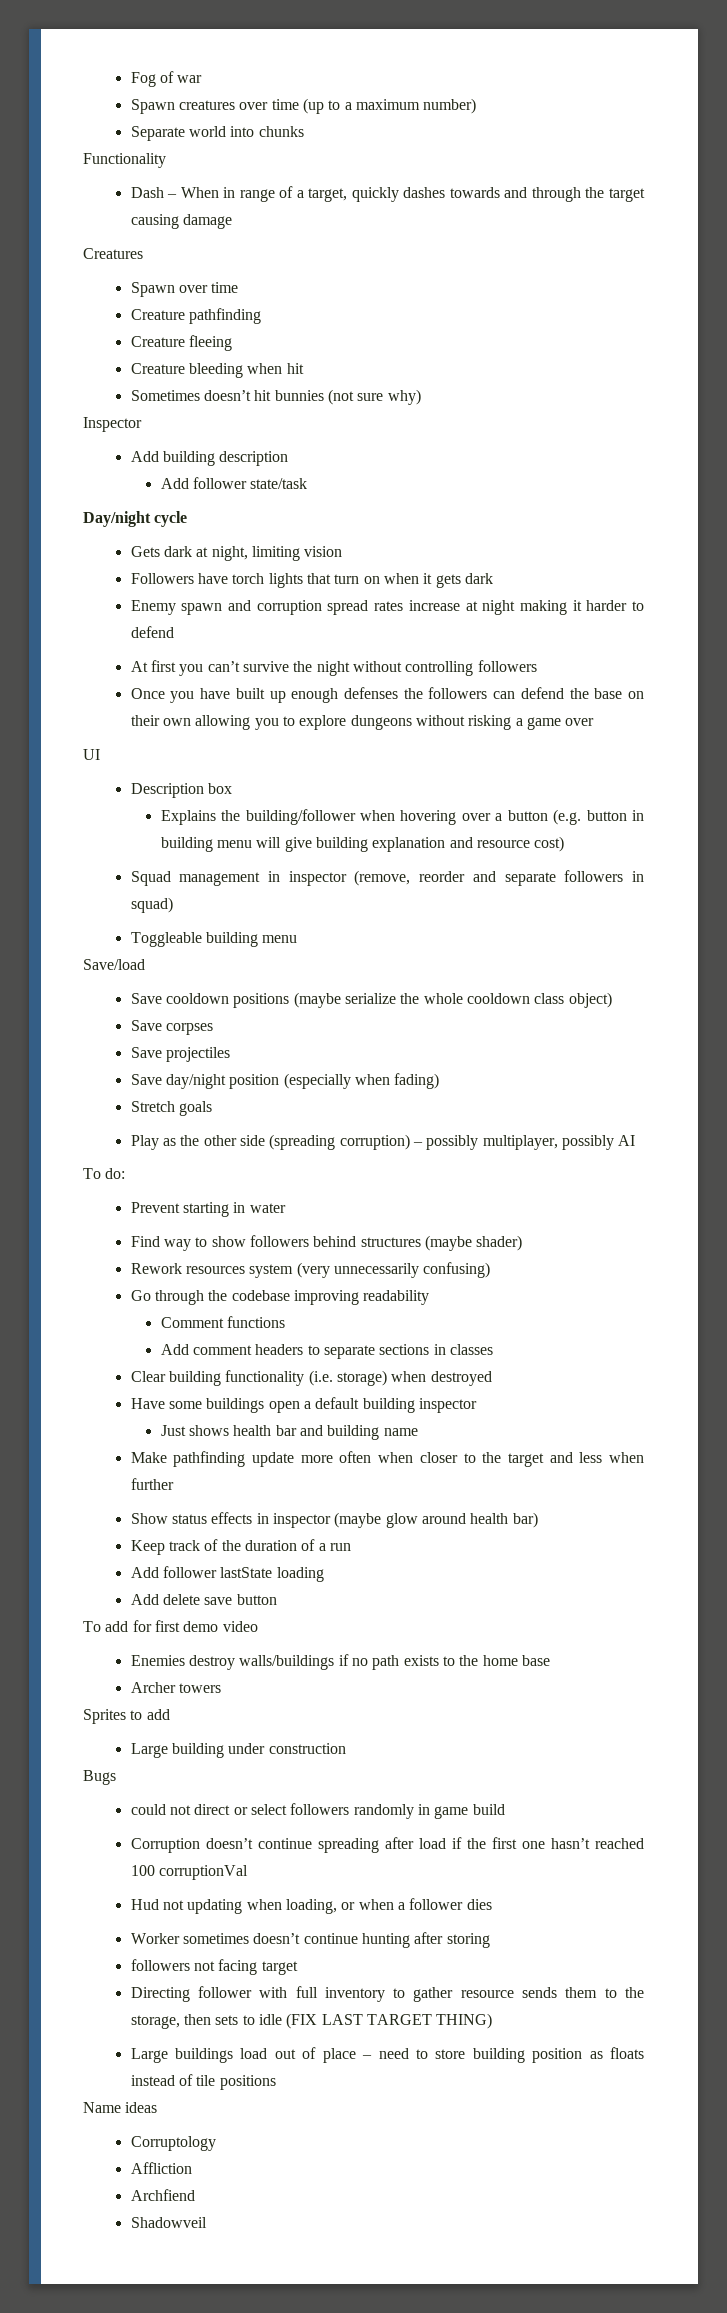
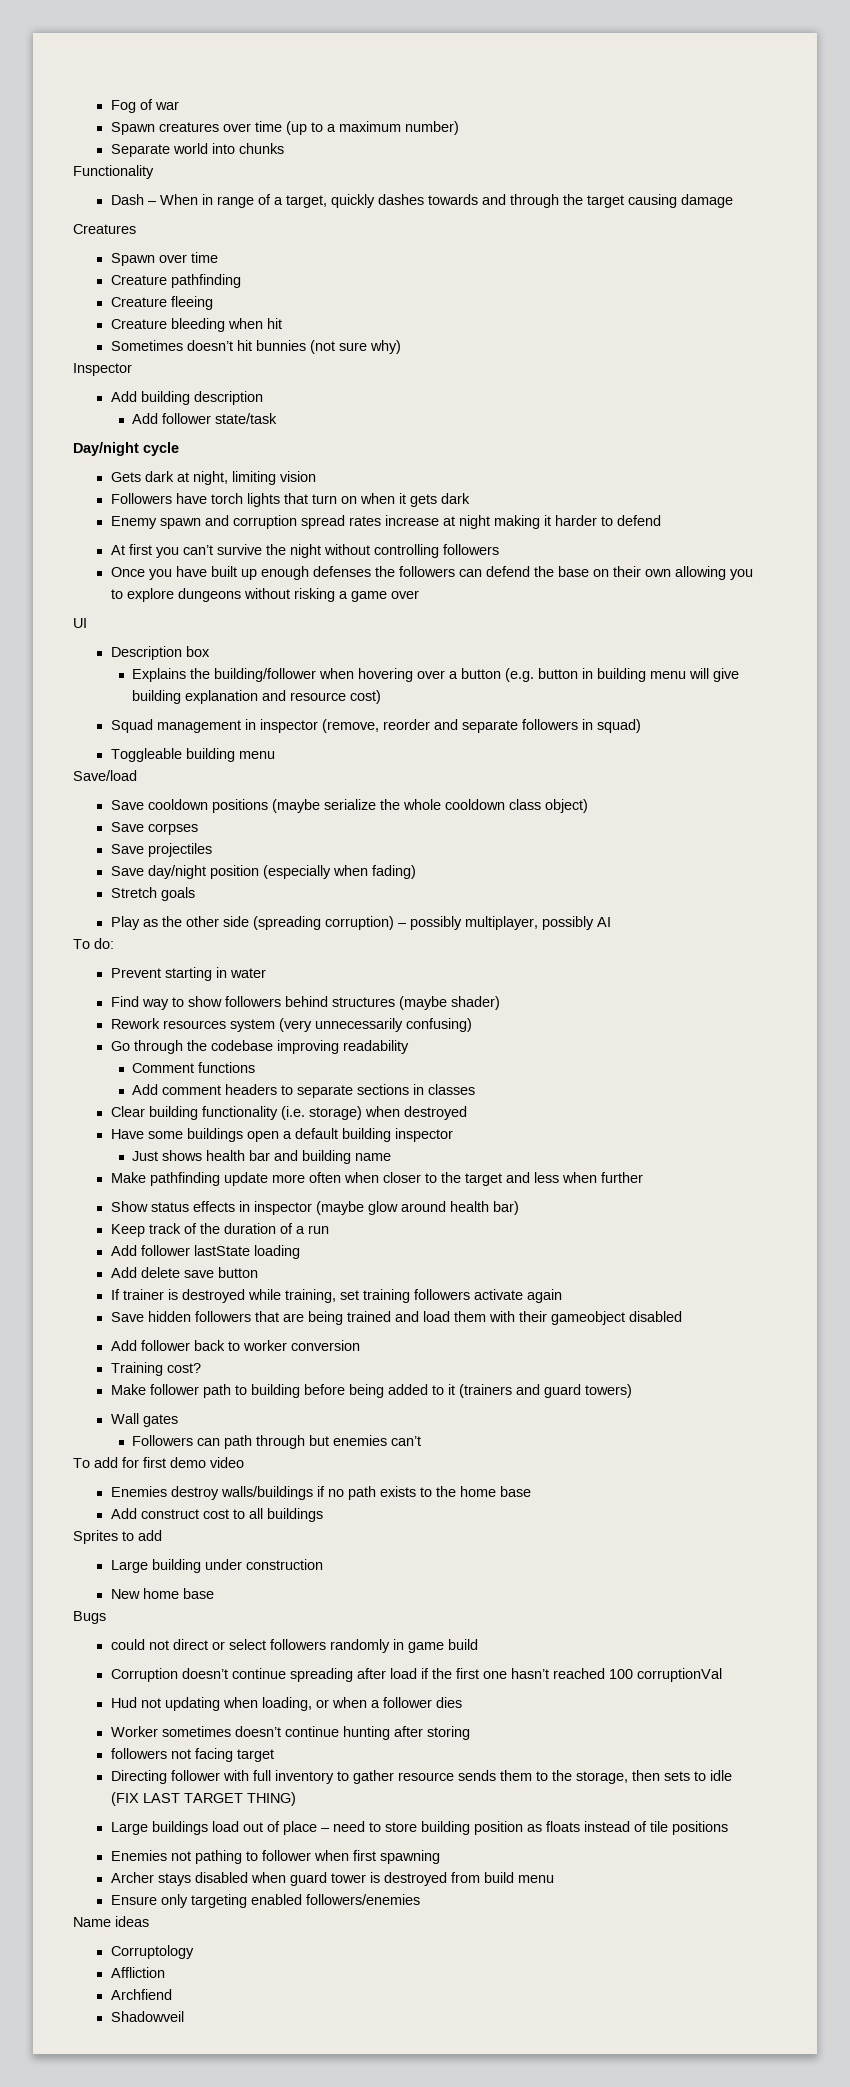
+ If trainer is destroyed while training, set training followers activate again
+ Save hidden followers that are being trained and load them with their gameobject disabled
+ Add follower back to worker conversion
+ Training cost?
+ Make follower path to building before being added to it (trainers and guard towers)
+ Wall gates
+ Followers can path through but enemies can’t
- Archer towers
+ Add construct cost to all buildings
+ New home base
+ Enemies not pathing to follower when first spawning
+ Archer stays disabled when guard tower is destroyed from build menu
+ Ensure only targeting enabled followers/enemies

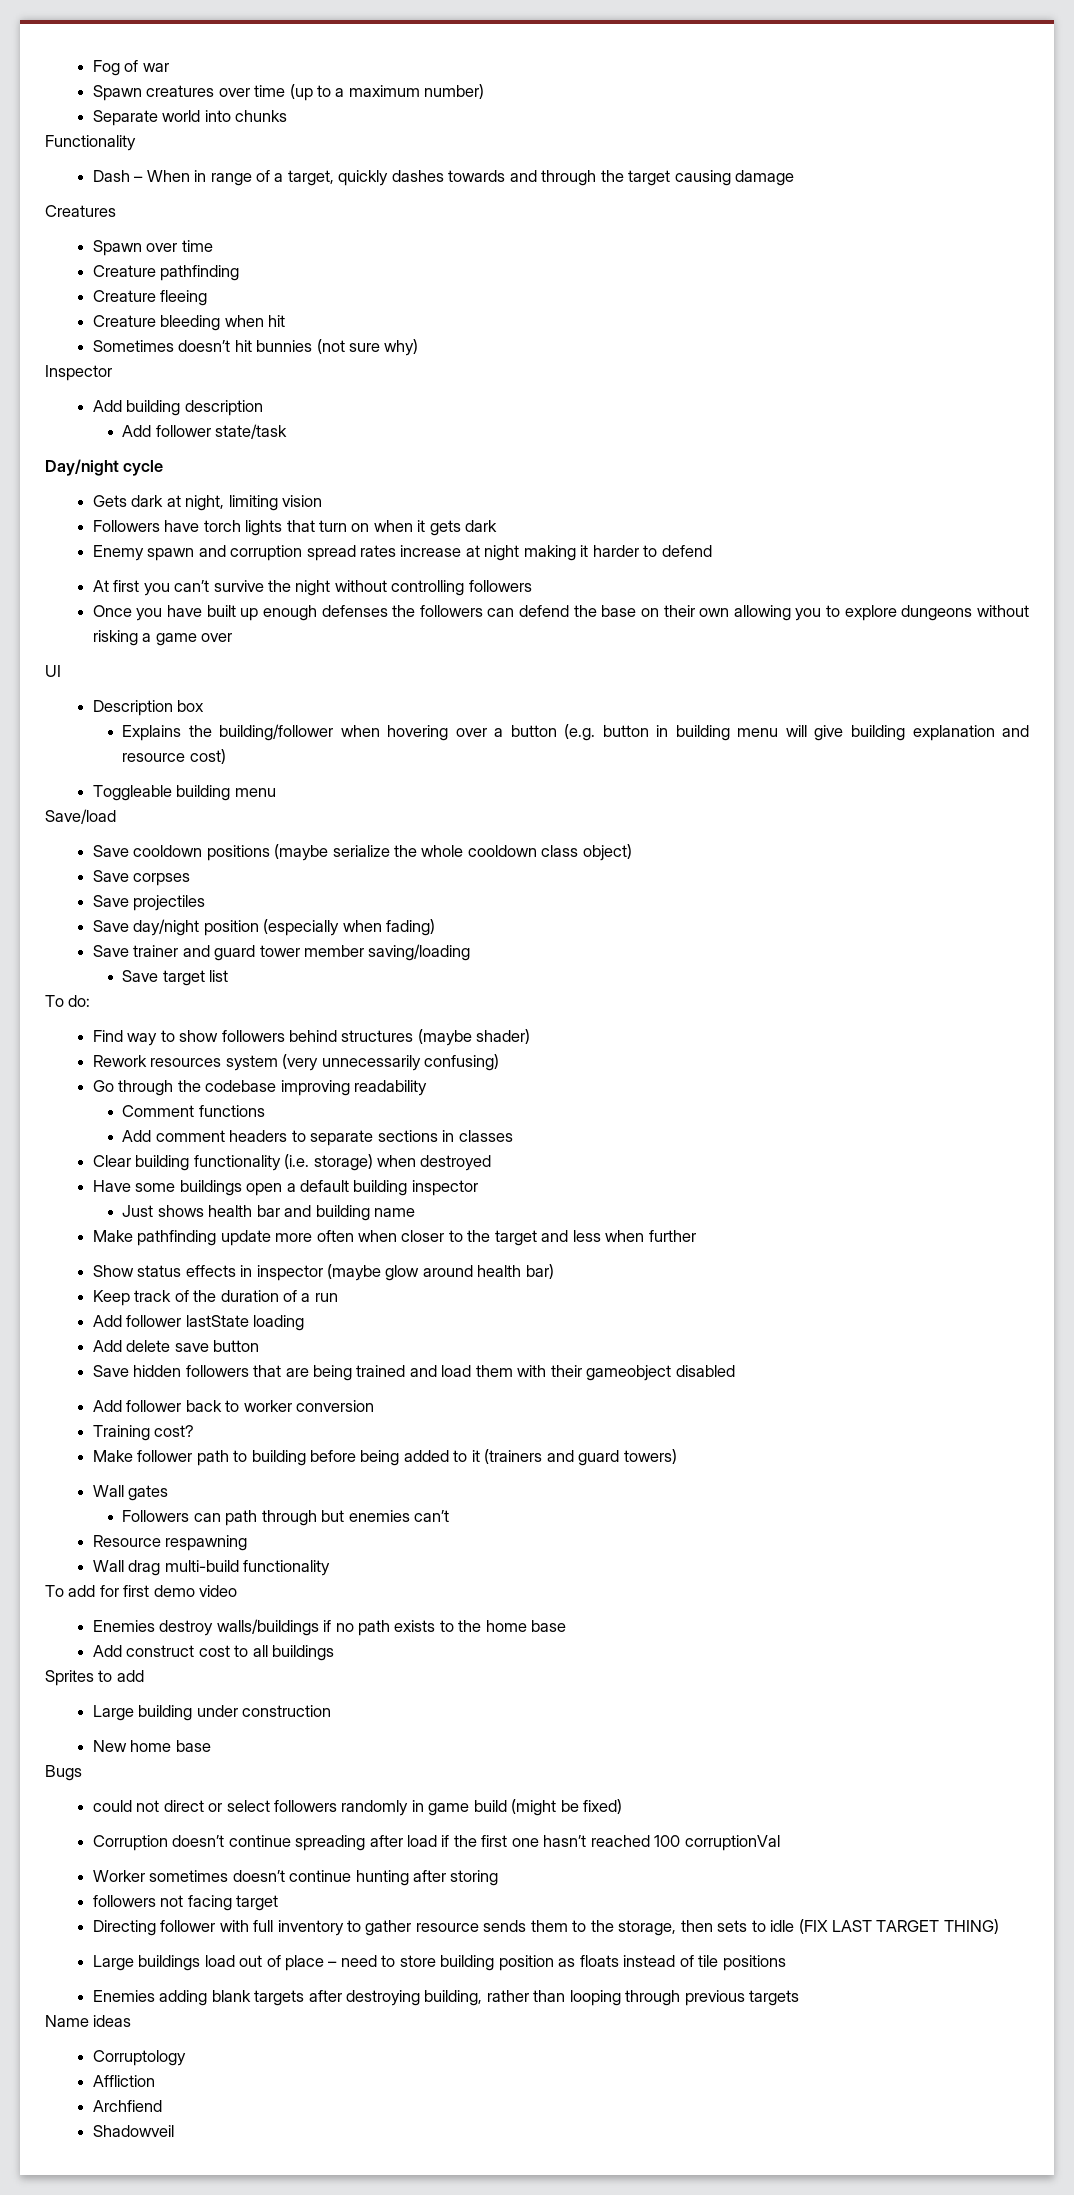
- Squad management in inspector (remove, reorder and separate followers in squad)
- Stretch goals
- Play as the other side (spreading corruption) – possibly multiplayer, possibly AI
+ Save trainer and guard tower member saving/loading
+ Save target list
  To do:
- Prevent starting in water
- If trainer is destroyed while training, set training followers activate again
+ Resource respawning
+ Wall drag multi-build functionality
- could not direct or select followers randomly in game build
+ could not direct or select followers randomly in game build (might be fixed)
- Hud not updating when loading, or when a follower dies
- Enemies not pathing to follower when first spawning
- Archer stays disabled when guard tower is destroyed from build menu
- Ensure only targeting enabled followers/enemies
+ Enemies adding blank targets after destroying building, rather than looping through previous targets

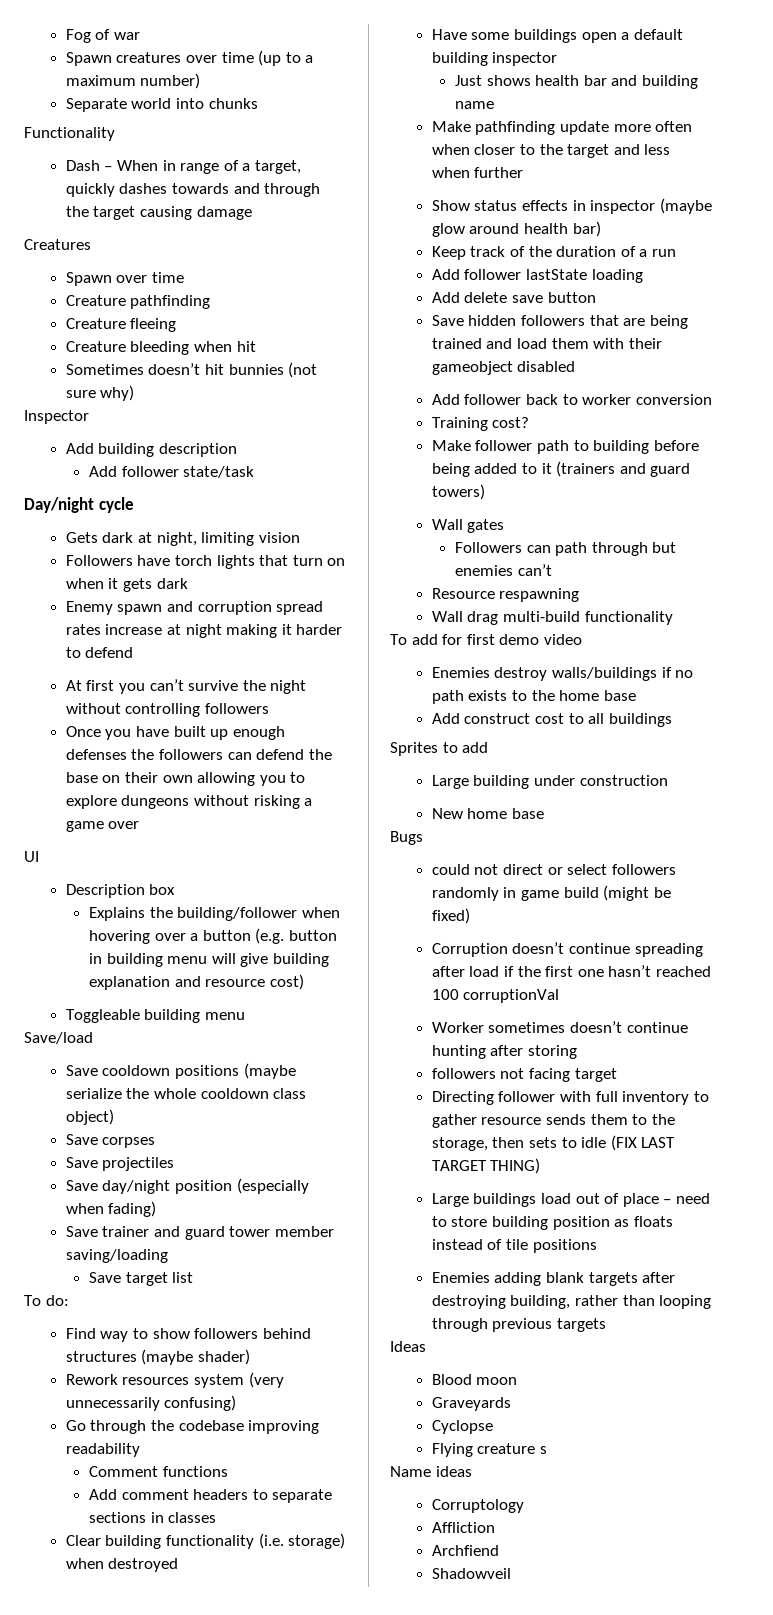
+ Ideas
+ Blood moon
+ Graveyards
+ Cyclopse
+ Flying creature s

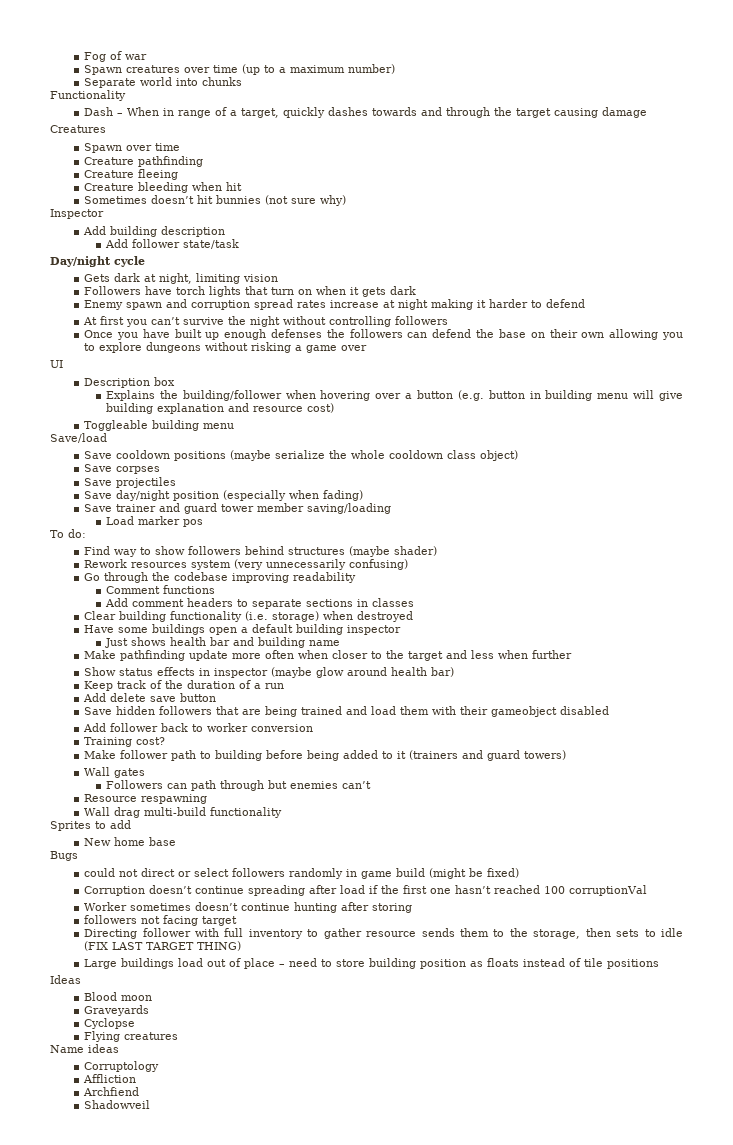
- Save target list
+ Load marker pos
- Add follower lastState loading
- To add for first demo video
- Enemies destroy walls/buildings if no path exists to the home base
- Add construct cost to all buildings
- Large building under construction
- Enemies adding blank targets after destroying building, rather than looping through previous targets
- Flying creature s
+ Flying creatures

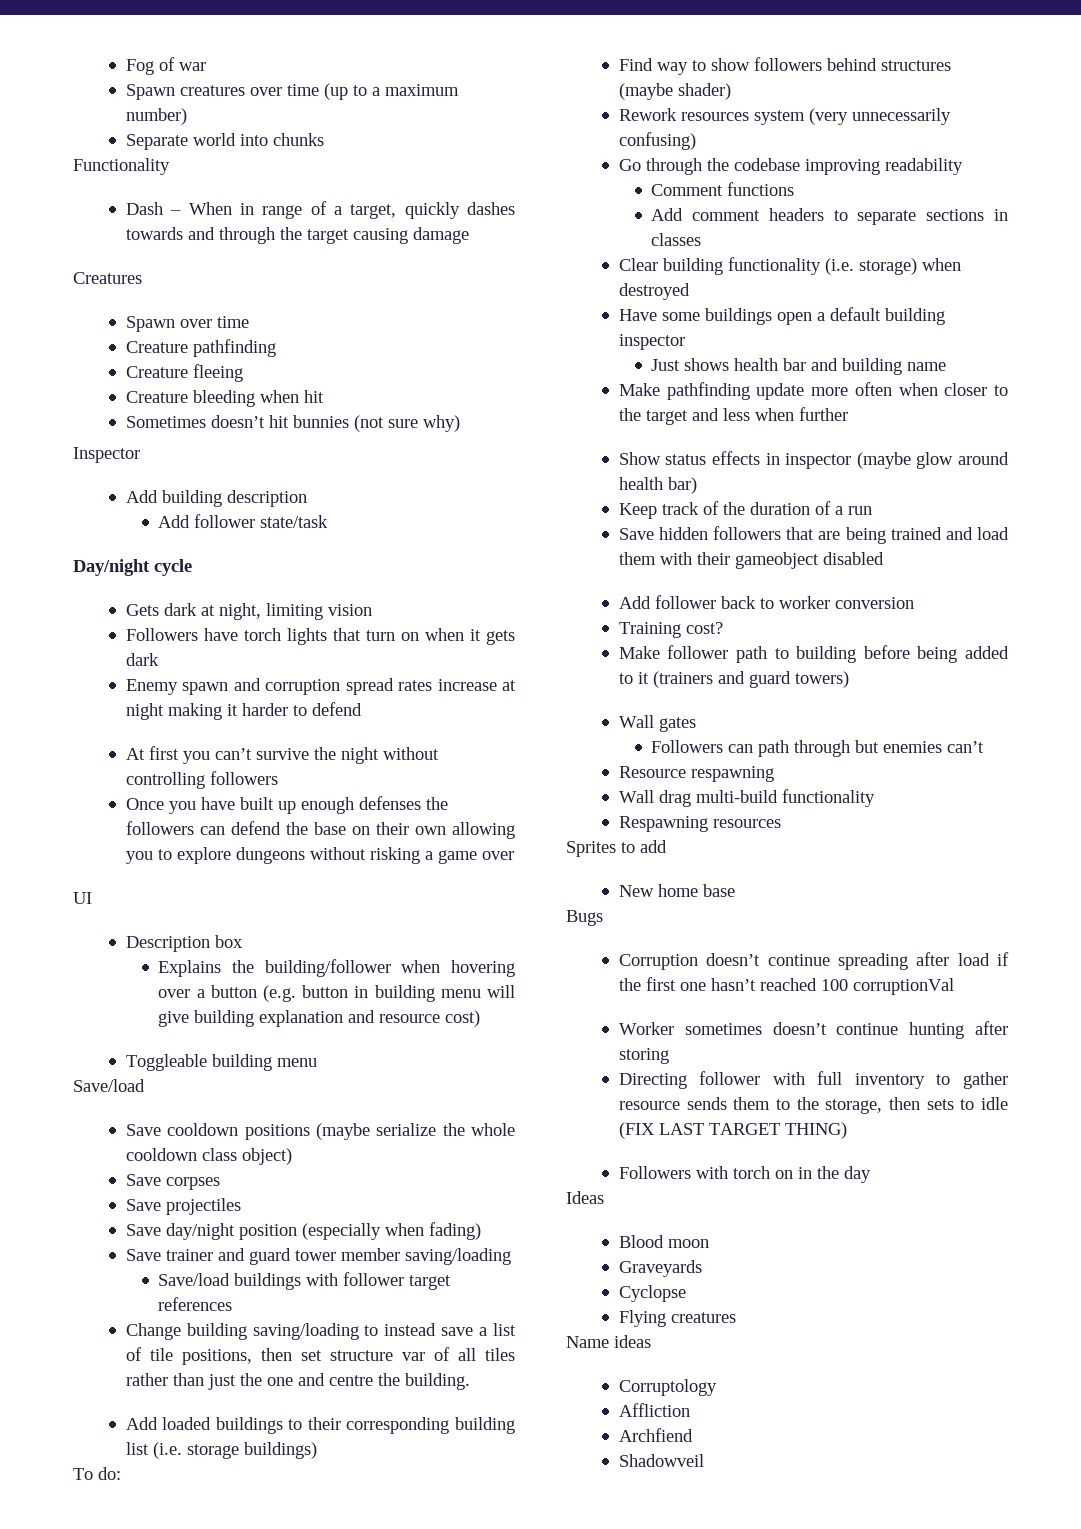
- Load marker pos
+ Save/load buildings with follower target references
+ Change building saving/loading to instead save a list of tile positions, then set structure var of all tiles rather than just the one and centre the building.
+ Add loaded buildings to their corresponding building list (i.e. storage buildings)
- Add delete save button
+ Respawning resources
- could not direct or select followers randomly in game build (might be fixed)
- followers not facing target
- Large buildings load out of place – need to store building position as floats instead of tile positions
+ Followers with torch on in the day

